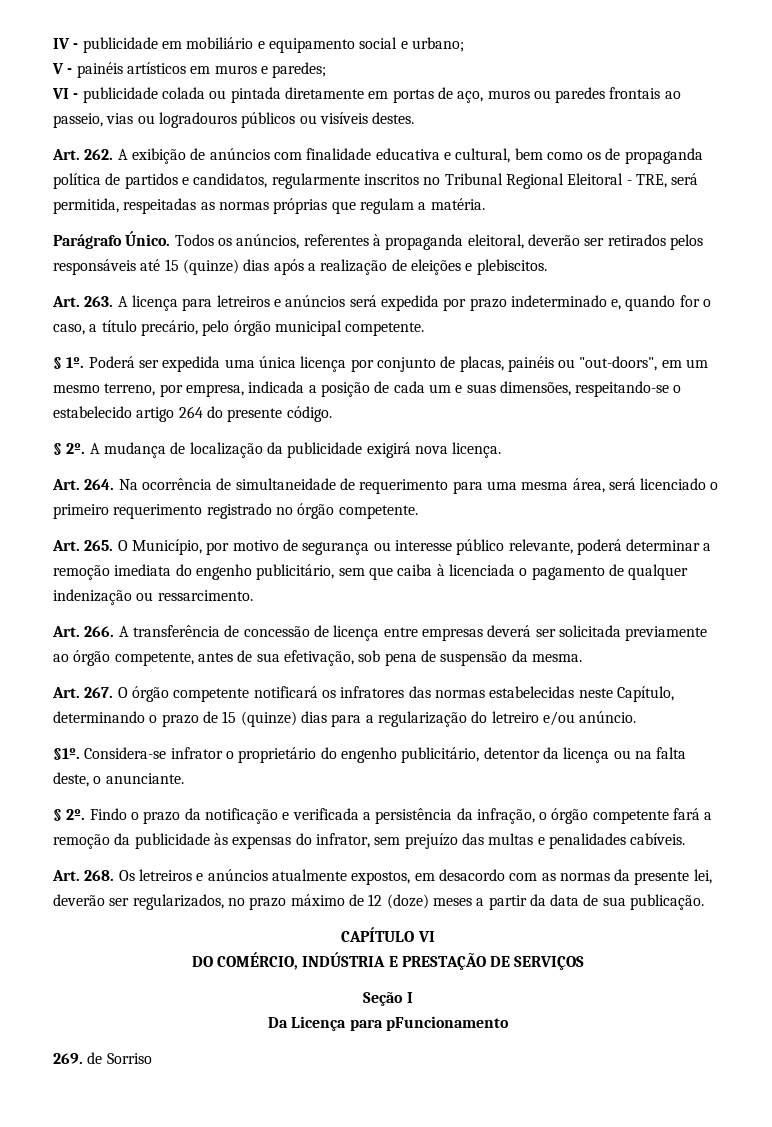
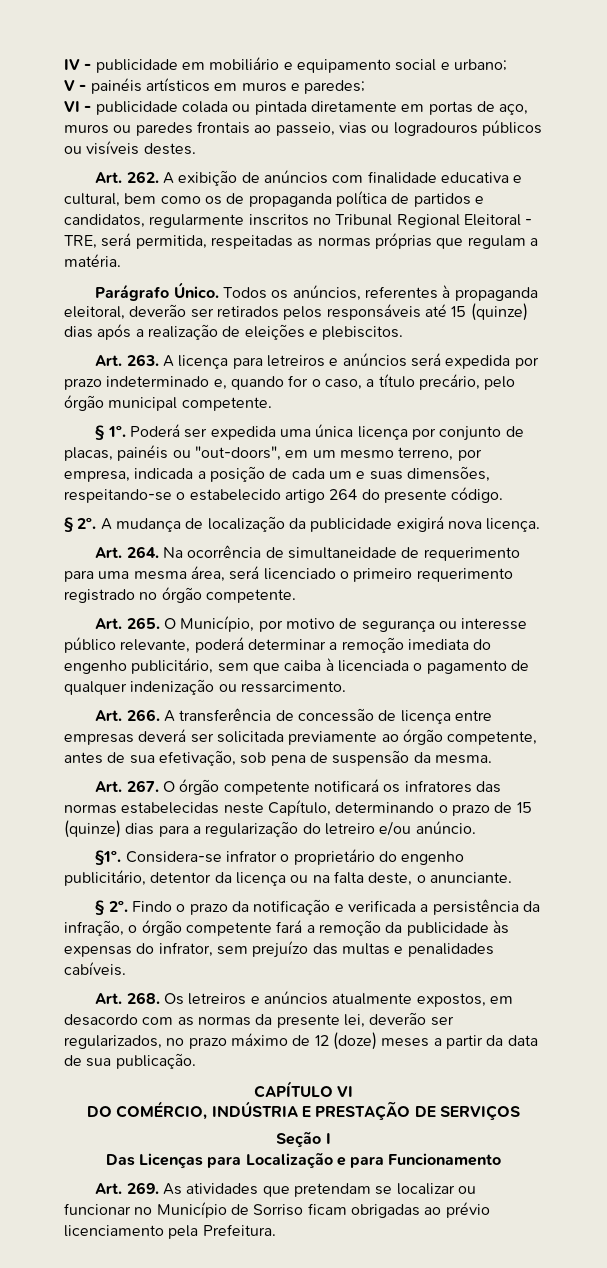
- Da Licença para pFuncionamento
- 269. de Sorriso
+ Das Licenças para Localização e para Funcionamento
+ Art. 269. As atividades que pretendam se localizar ou funcionar no Município de Sorriso ficam obrigadas ao prévio licenciamento pela Prefeitura.

